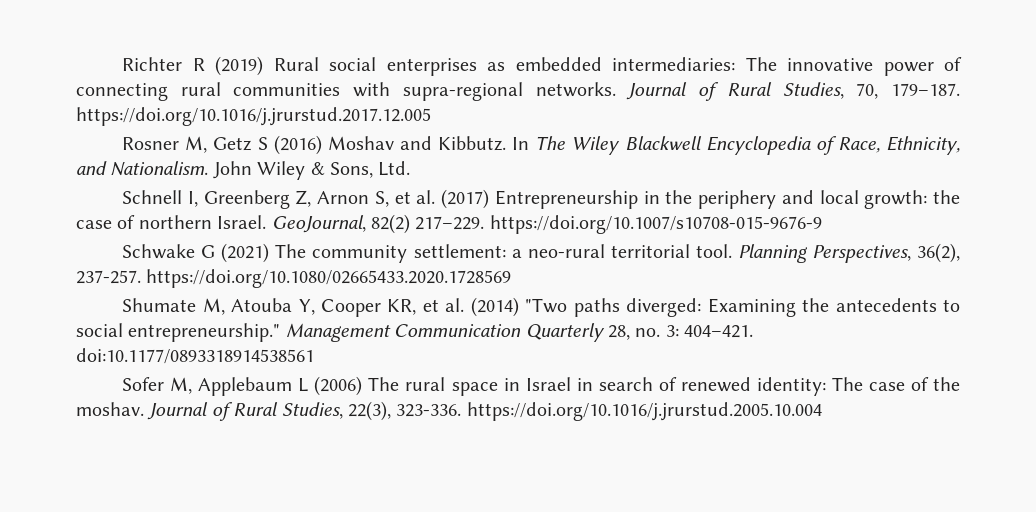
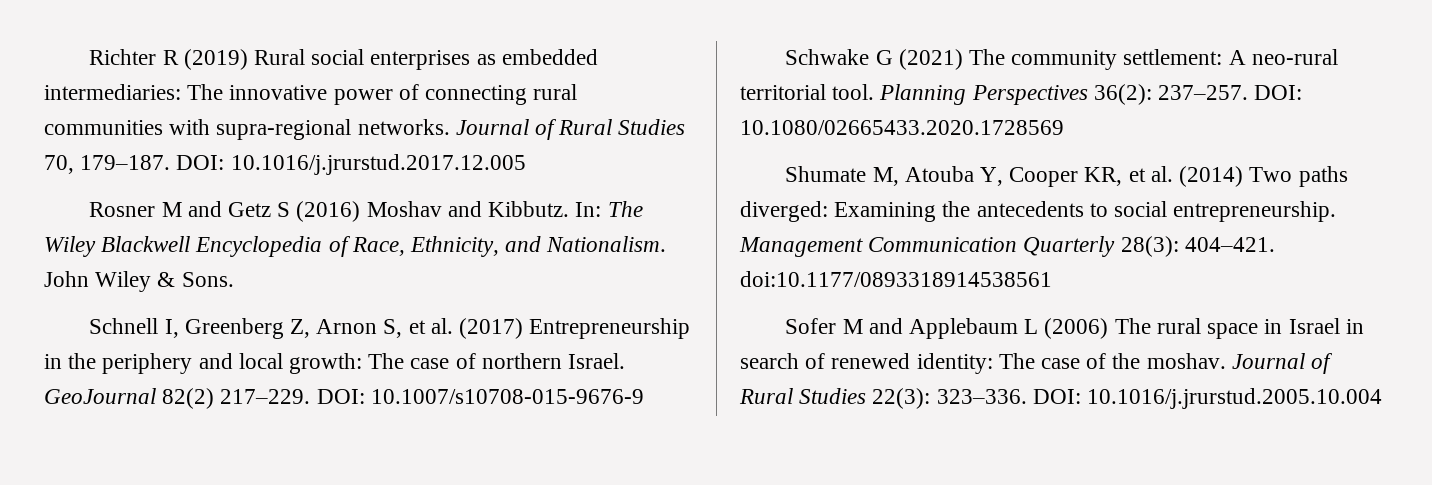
- Journal of Rural Studies, 70, 179–187. https://doi.org/10.1016/j.jrurstud.2017.12.005
+ Journal of Rural Studies 70, 179–187. DOI: 10.1016/j.jrurstud.2017.12.005
- Rosner M, Getz S (2016) Moshav and Kibbutz.
+ Rosner M and Getz S (2016) Moshav and Kibbutz.
- In The Wiley Blackwell Encyclopedia of Race, Ethnicity, and Nationalism.
+ In: The Wiley Blackwell Encyclopedia of Race, Ethnicity, and Nationalism.
- John Wiley & Sons, Ltd.
+ John Wiley & Sons.
- Schnell I, Greenberg Z, Arnon S, et al. (2017) Entrepreneurship in the periphery and local growth: the case of northern Israel.
+ Schnell I, Greenberg Z, Arnon S, et al. (2017) Entrepreneurship in the periphery and local growth: The case of northern Israel.
- GeoJournal, 82(2) 217–229. https://doi.org/10.1007/s10708-015-9676-9
+ GeoJournal 82(2) 217–229. DOI: 10.1007/s10708-015-9676-9
- Schwake G (2021) The community settlement: a neo-rural territorial tool.
+ Schwake G (2021) The community settlement: A neo-rural territorial tool.
- Planning Perspectives, 36(2), 237-257. https://doi.org/10.1080/02665433.2020.1728569
+ Planning Perspectives 36(2): 237–257. DOI: 10.1080/02665433.2020.1728569
- Shumate M, Atouba Y, Cooper KR, et al. (2014) "Two paths diverged: Examining the antecedents to social entrepreneurship."
+ Shumate M, Atouba Y, Cooper KR, et al. (2014) Two paths diverged: Examining the antecedents to social entrepreneurship.
- Management Communication Quarterly 28, no. 3: 404–421. doi:10.1177/0893318914538561
+ Management Communication Quarterly 28(3): 404–421. doi:10.1177/0893318914538561
- Sofer M, Applebaum L (2006) The rural space in Israel in search of renewed identity: The case of the moshav.
+ Sofer M and Applebaum L (2006) The rural space in Israel in search of renewed identity: The case of the moshav.
- Journal of Rural Studies, 22(3), 323-336. https://doi.org/10.1016/j.jrurstud.2005.10.004
+ Journal of Rural Studies 22(3): 323–336. DOI: 10.1016/j.jrurstud.2005.10.004

